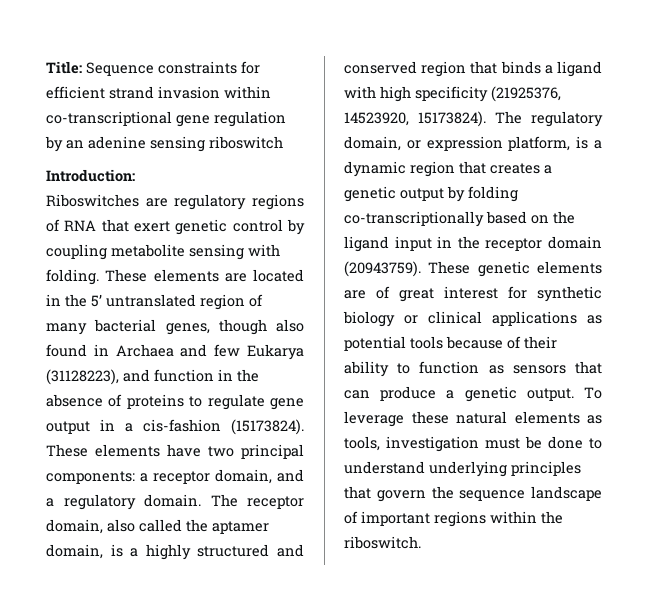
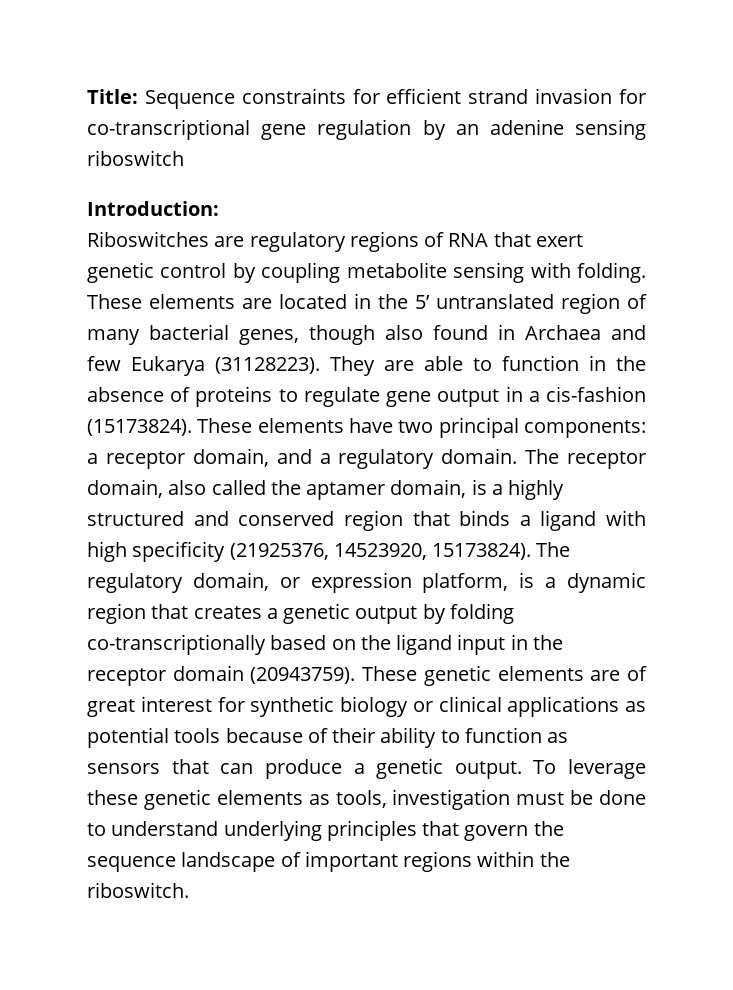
- Title: Sequence constraints for efficient strand invasion within co-transcriptional gene regulation by an adenine sensing riboswitch
+ Title: Sequence constraints for efficient strand invasion for co-transcriptional gene regulation by an adenine sensing riboswitch
- These elements are located in the 5’ untranslated region of many bacterial genes, though also found in Archaea and few Eukarya (31128223), and function in the absence of proteins to regulate gene output in a cis-fashion (15173824).
+ These elements are located in the 5’ untranslated region of many bacterial genes, though also found in Archaea and few Eukarya (31128223). They are able to function in the absence of proteins to regulate gene output in a cis-fashion (15173824).
- To leverage these natural elements as tools, investigation must be done to understand underlying principles that govern the sequence landscape of important regions within the riboswitch.
+ To leverage these genetic elements as tools, investigation must be done to understand underlying principles that govern the sequence landscape of important regions within the riboswitch.

